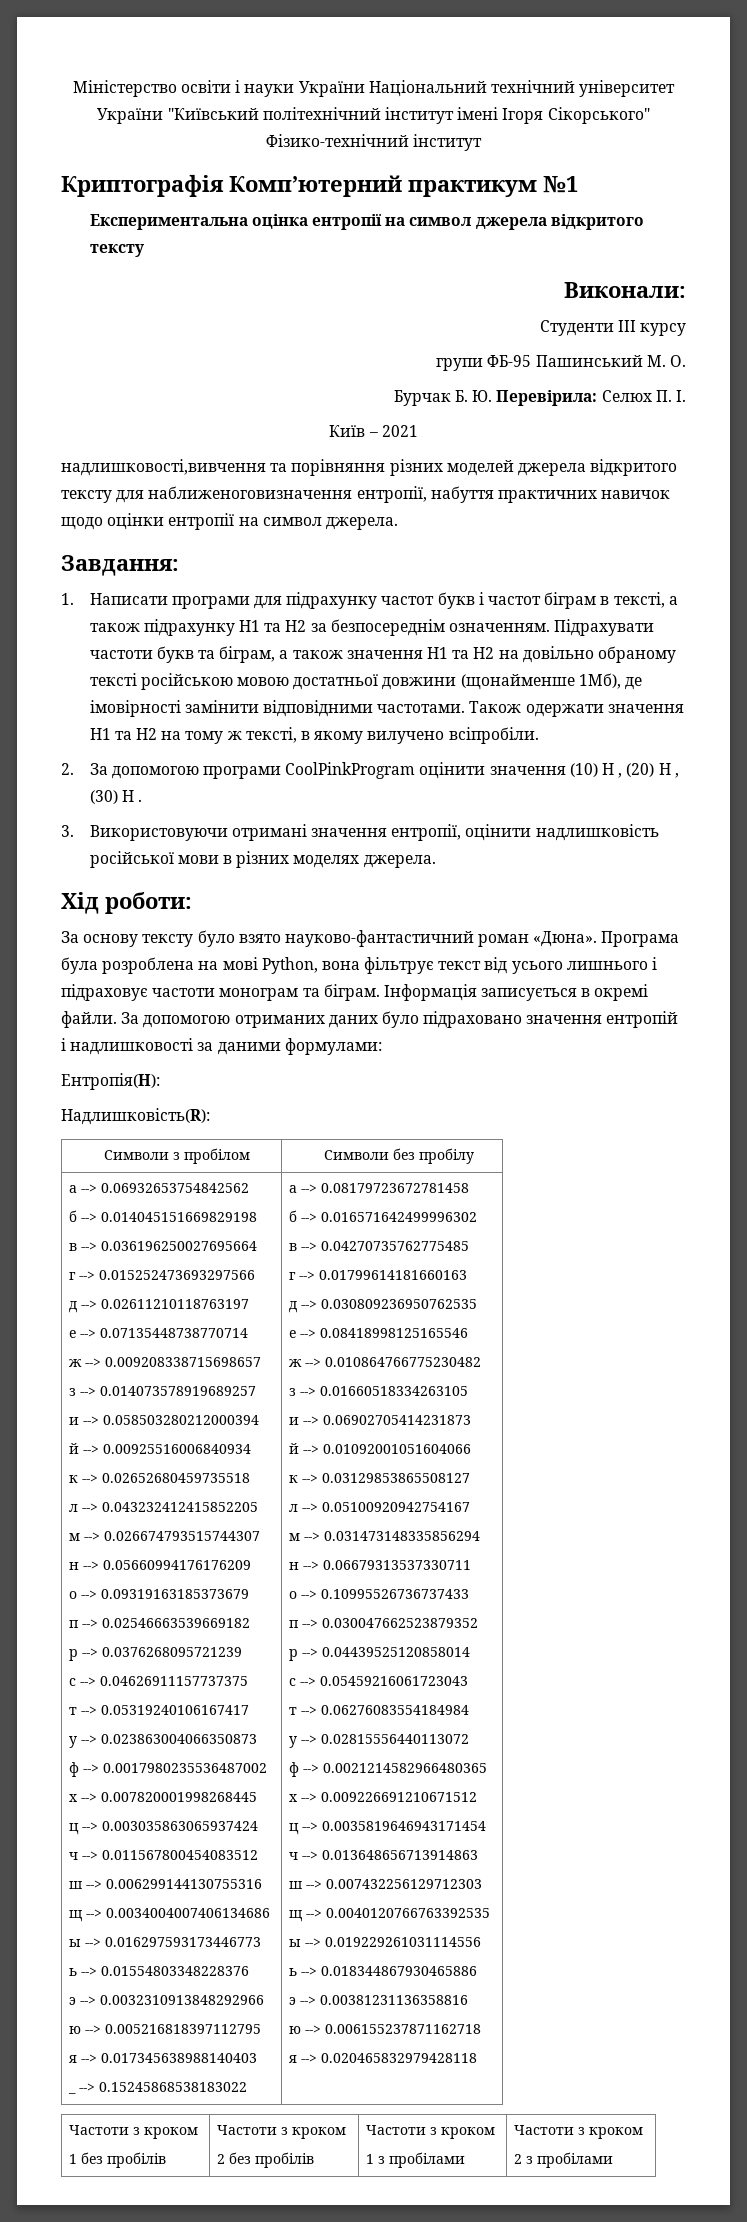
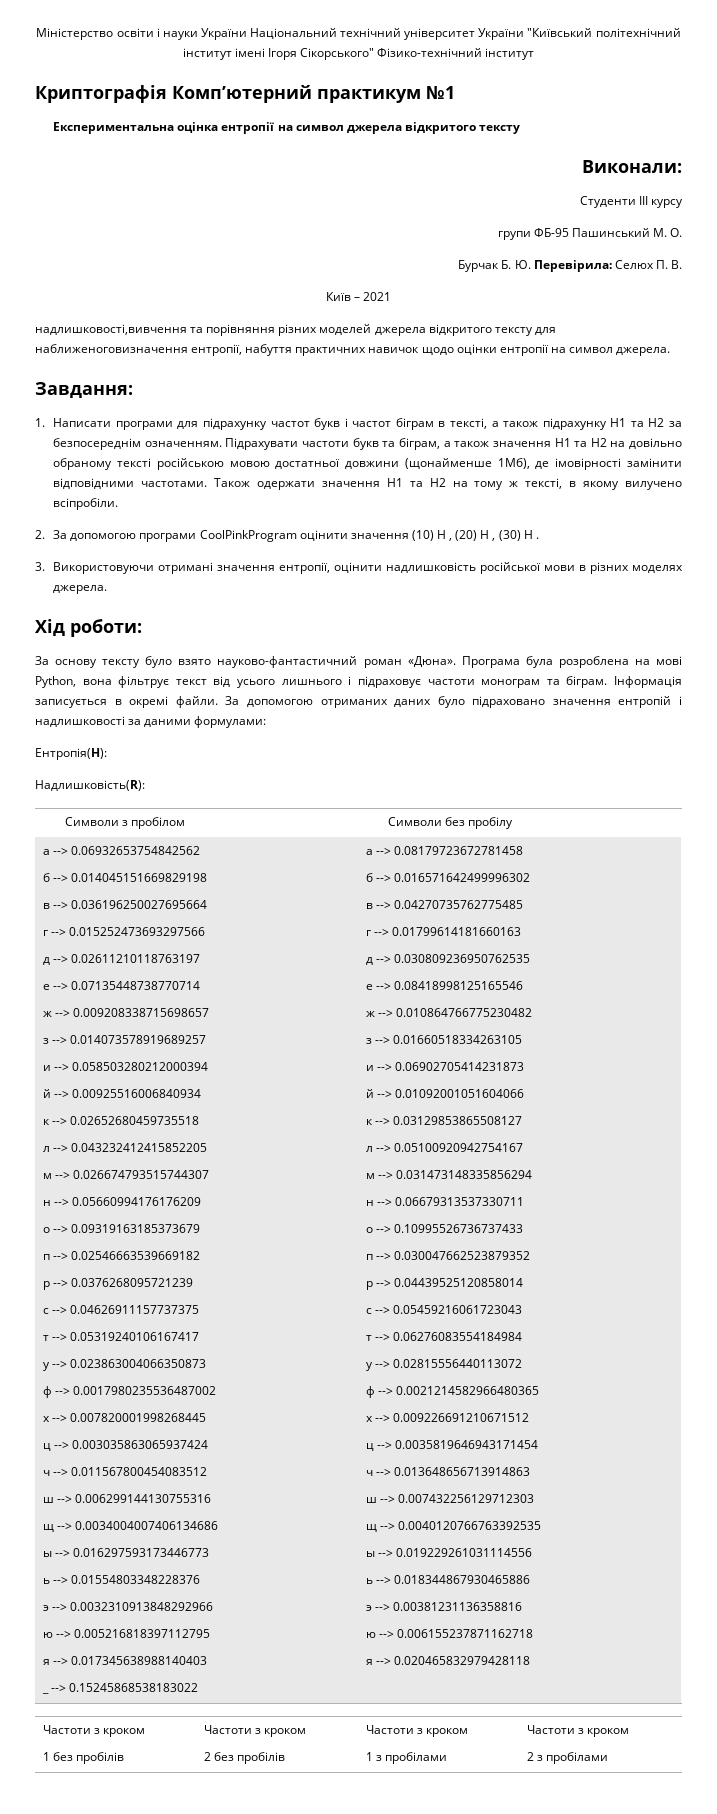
- Бурчак Б. Ю. Перевірила: Селюх П. І.
+ Бурчак Б. Ю. Перевірила: Селюх П. В.

